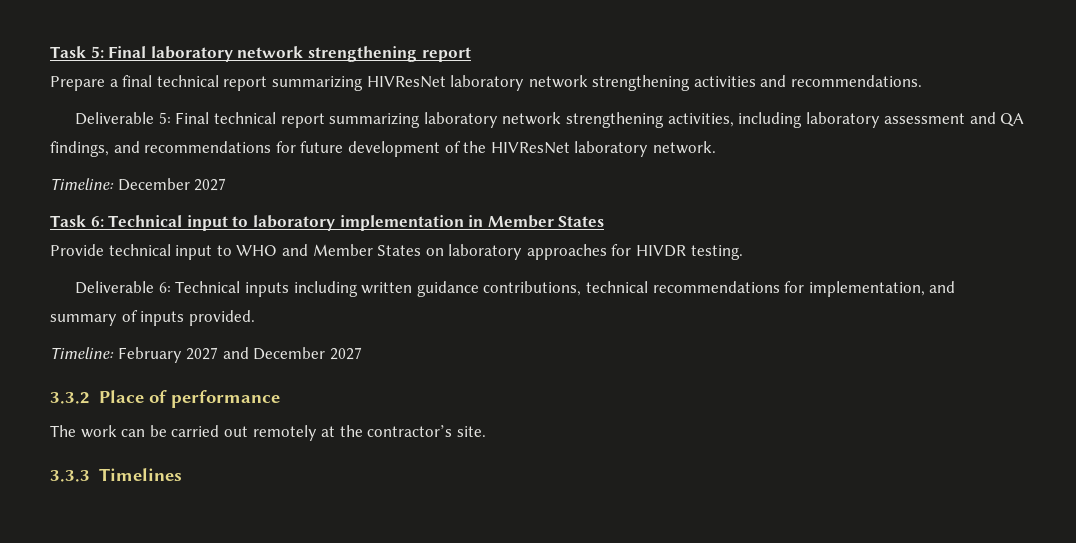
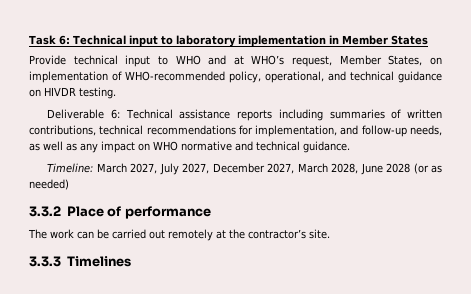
- Task 5: Final laboratory network strengthening report
- Prepare a final technical report summarizing HIVResNet laboratory network strengthening activities and recommendations.
- Deliverable 5: Final technical report summarizing laboratory network strengthening activities, including laboratory assessment and QA findings, and recommendations for future development of the HIVResNet laboratory network.
- Timeline: December 2027
- Provide technical input to WHO and Member States on laboratory approaches for HIVDR testing.
+ Provide technical input to WHO and at WHO’s request, Member States, on implementation of WHO-recommended policy, operational, and technical guidance on HIVDR testing.
- Deliverable 6: Technical inputs including written guidance contributions, technical recommendations for implementation, and summary of inputs provided.
- Timeline: February 2027 and December 2027
+ Deliverable 6: Technical assistance reports including summaries of written contributions, technical recommendations for implementation, and follow-up needs, as well as any impact on WHO normative and technical guidance.
+ Timeline: March 2027, July 2027, December 2027, March 2028, June 2028 (or as needed)

